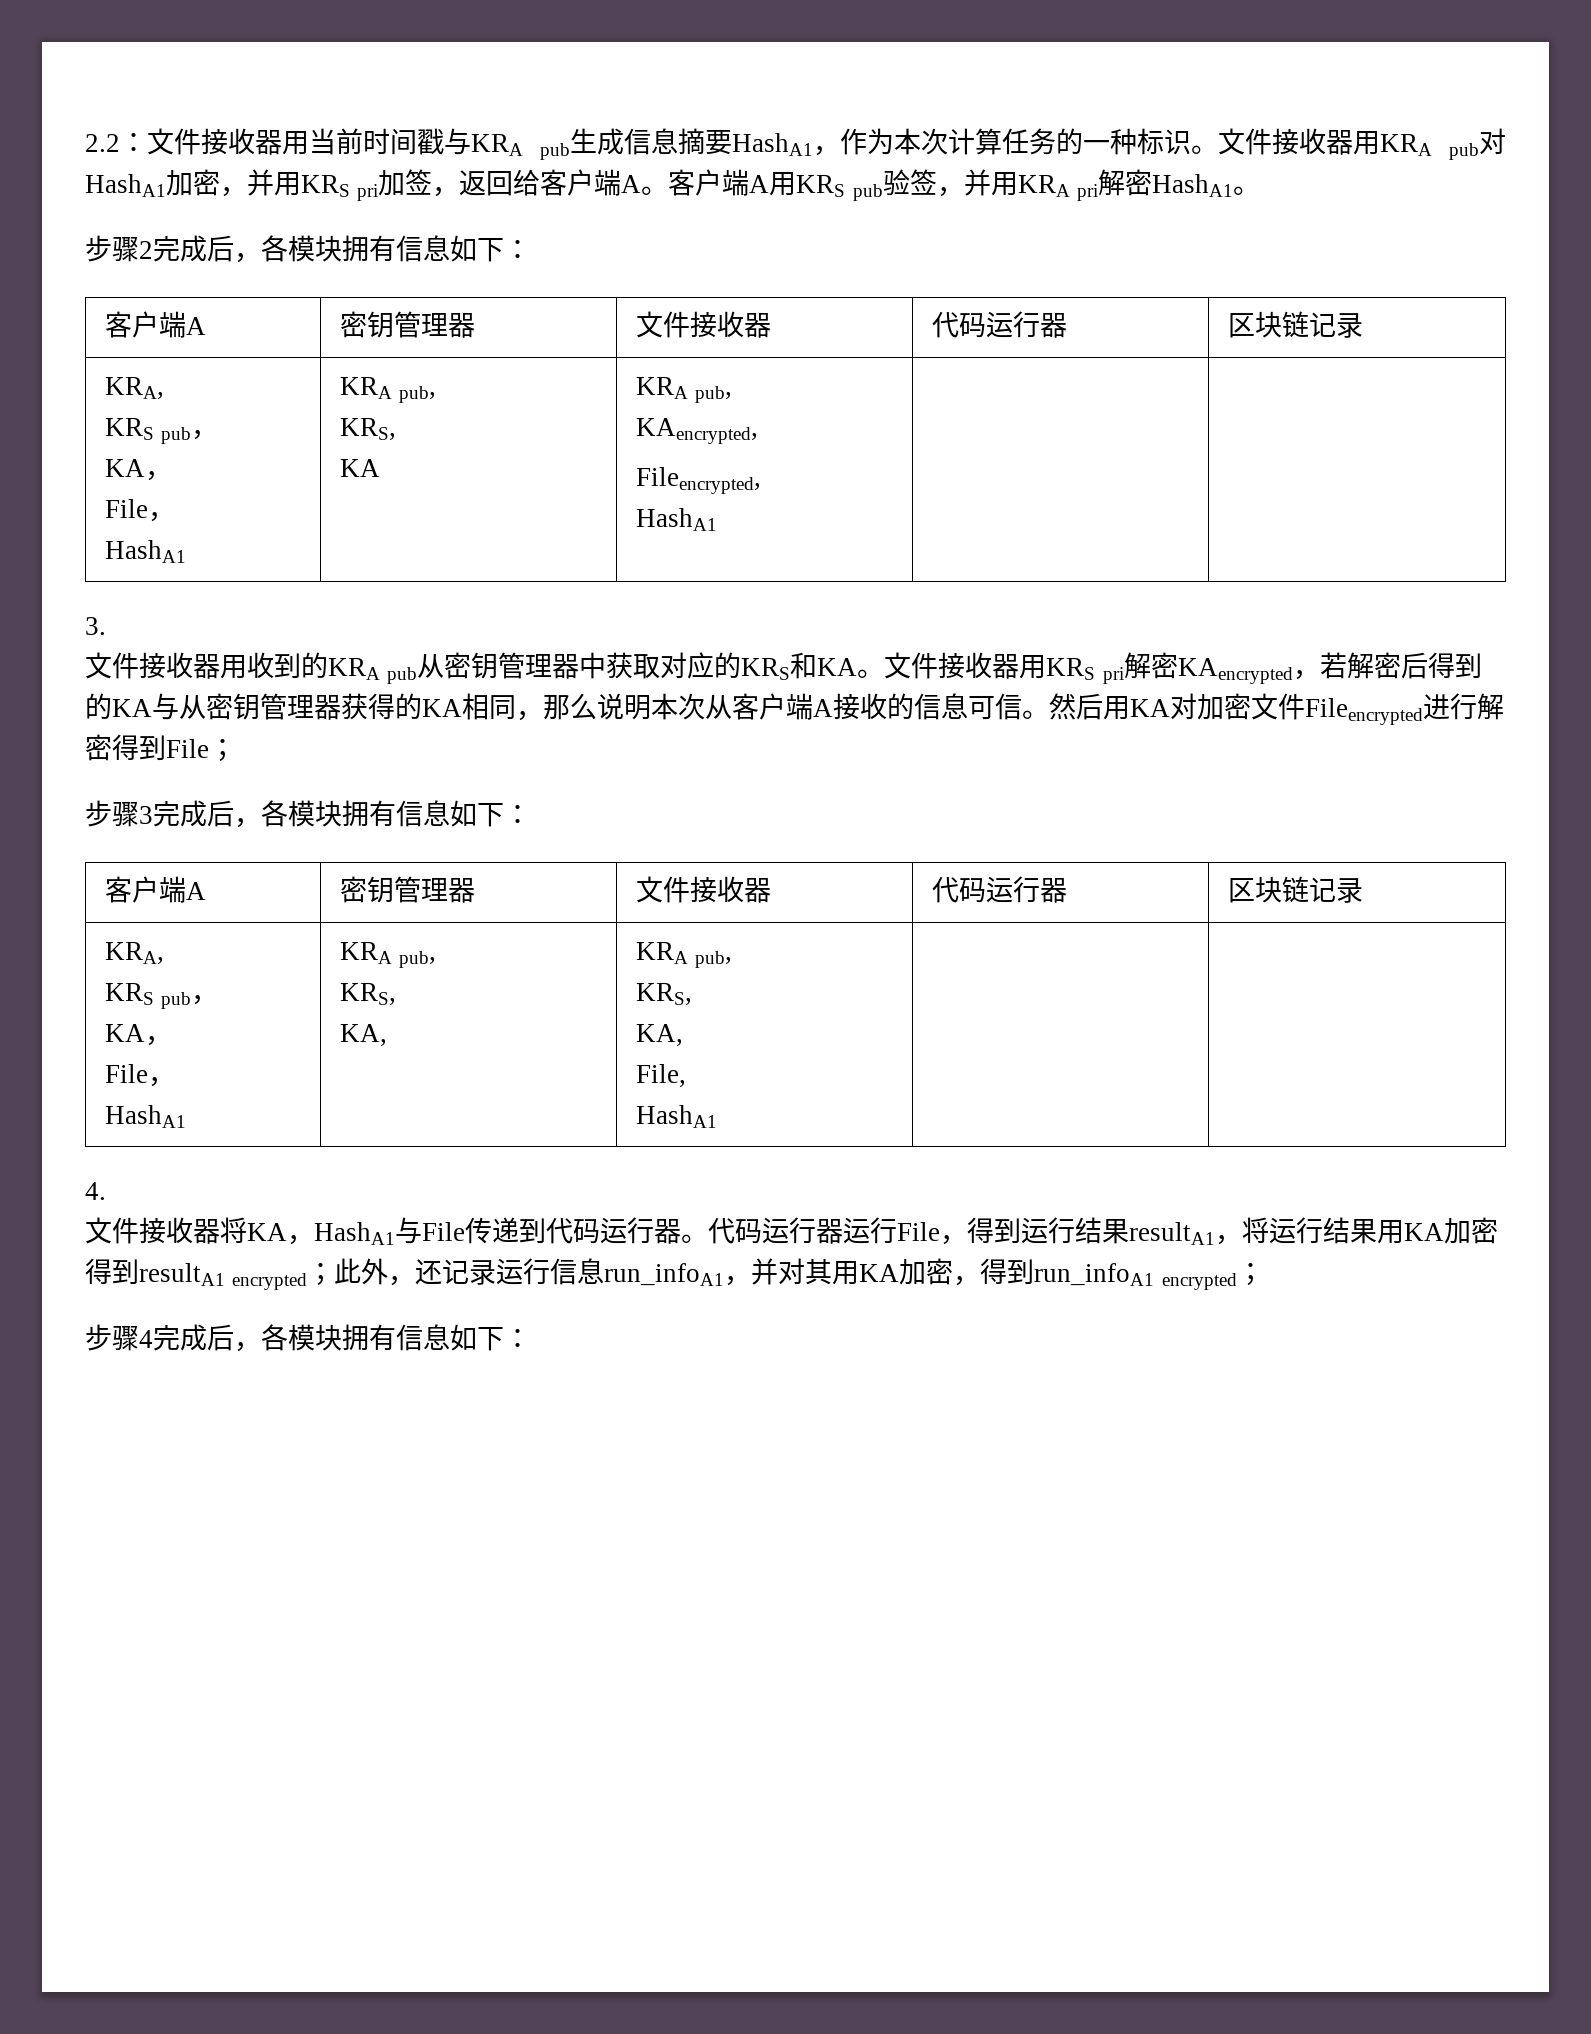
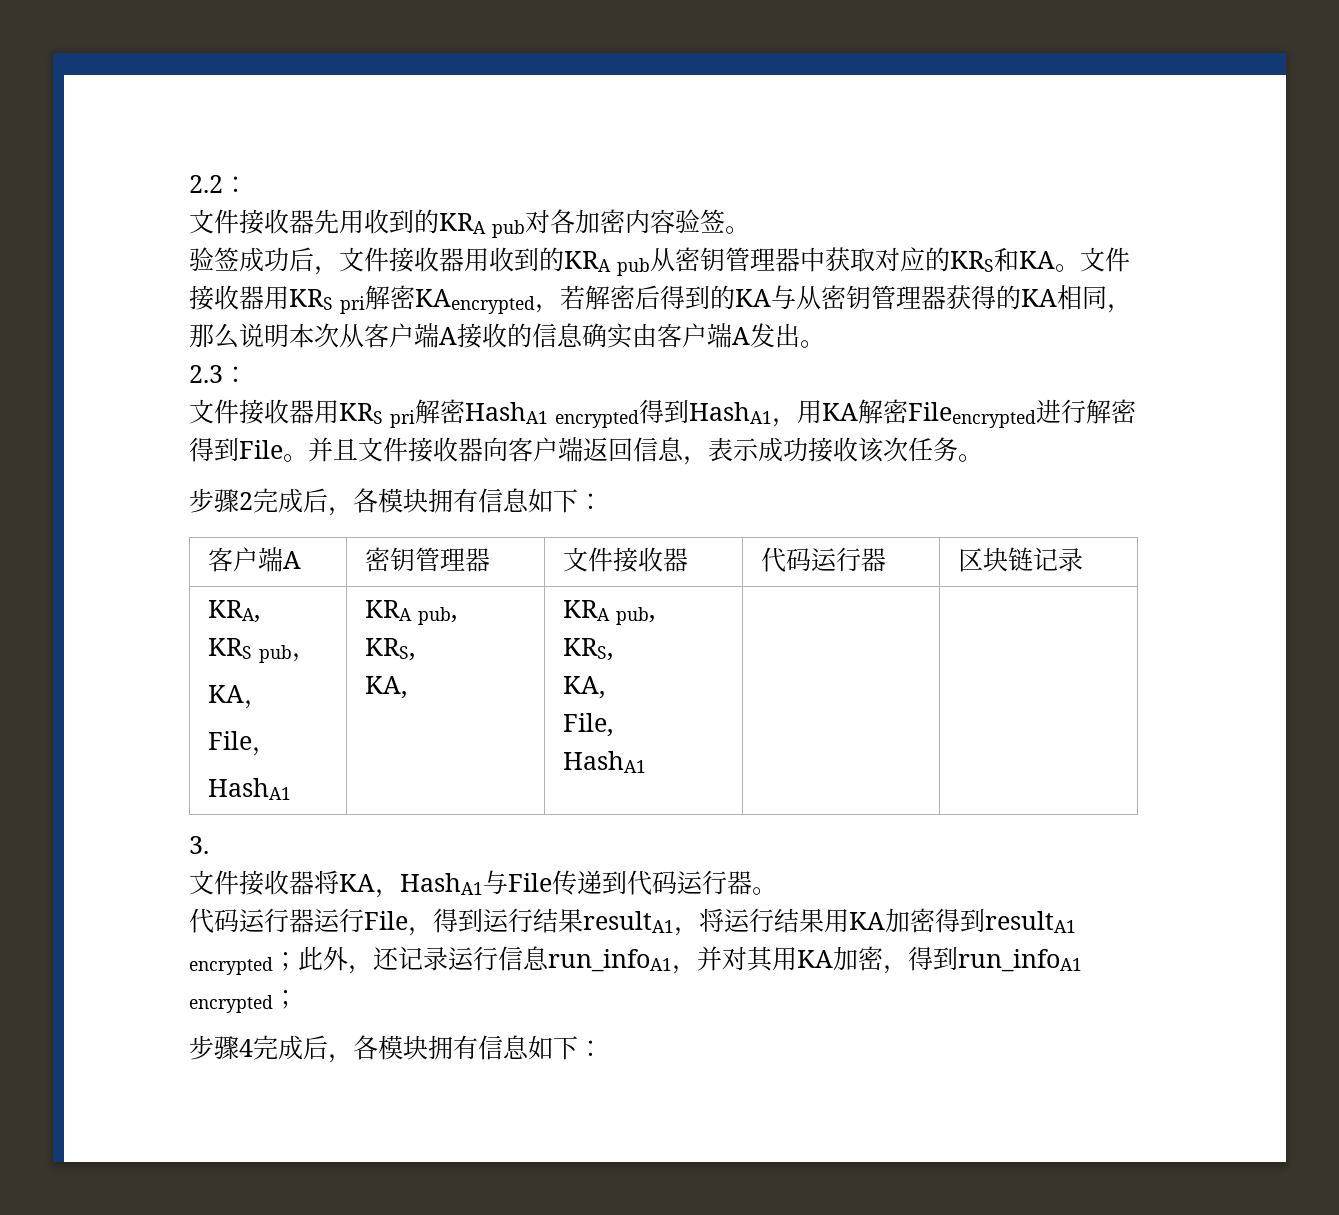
- 2.2：文件接收器用当前时间戳与KRA pub生成信息摘要HashA1，作为本次计算任务的一种标识。文件接收器用KRA pub对HashA1加密，并用KRS pri加签，返回给客户端A。客户端A用KRS pub验签，并用KRA pri解密HashA1。
- 步骤2完成后，各模块拥有信息如下：
- 客户端A | 密钥管理器 | 文件接收器 | 代码运行器 | 区块链记录
- KRA,
- KRS pub，
- KA，
- File，
- HashA1 | KRA pub,
- KRS,
- KA | KRA pub,
- KAencrypted,
- Fileencrypted,
- HashA1 | |
- 3.
- 文件接收器用收到的KRA pub从密钥管理器中获取对应的KRS和KA。
+ 2.2：
+ 文件接收器先用收到的KRA pub对各加密内容验签。
+ 验签成功后，文件接收器用收到的KRA pub从密钥管理器中获取对应的KRS和KA。
- 文件接收器用KRS pri解密KAencrypted，若解密后得到的KA与从密钥管理器获得的KA相同，那么说明本次从客户端A接收的信息可信。然后用KA对加密文件Fileencrypted进行解密得到File；
- 步骤3完成后，各模块拥有信息如下：
+ 文件接收器用KRS pri解密KAencrypted，若解密后得到的KA与从密钥管理器获得的KA相同，那么说明本次从客户端A接收的信息确实由客户端A发出。
+ 2.3：
+ 文件接收器用KRS pri解密HashA1 encrypted得到HashA1，用KA解密Fileencrypted进行解密得到File。并且文件接收器向客户端返回信息，表示成功接收该次任务。
+ 步骤2完成后，各模块拥有信息如下：
- 4.
+ 3.
- 文件接收器将KA，HashA1与File传递到代码运行器。代码运行器运行File，得到运行结果resultA1，将运行结果用KA加密得到resultA1 encrypted；此外，还记录运行信息run_infoA1，并对其用KA加密，得到run_infoA1 encrypted；
+ 文件接收器将KA，HashA1与File传递到代码运行器。
+ 代码运行器运行File，得到运行结果resultA1，将运行结果用KA加密得到resultA1 encrypted；此外，还记录运行信息run_infoA1，并对其用KA加密，得到run_infoA1 encrypted；

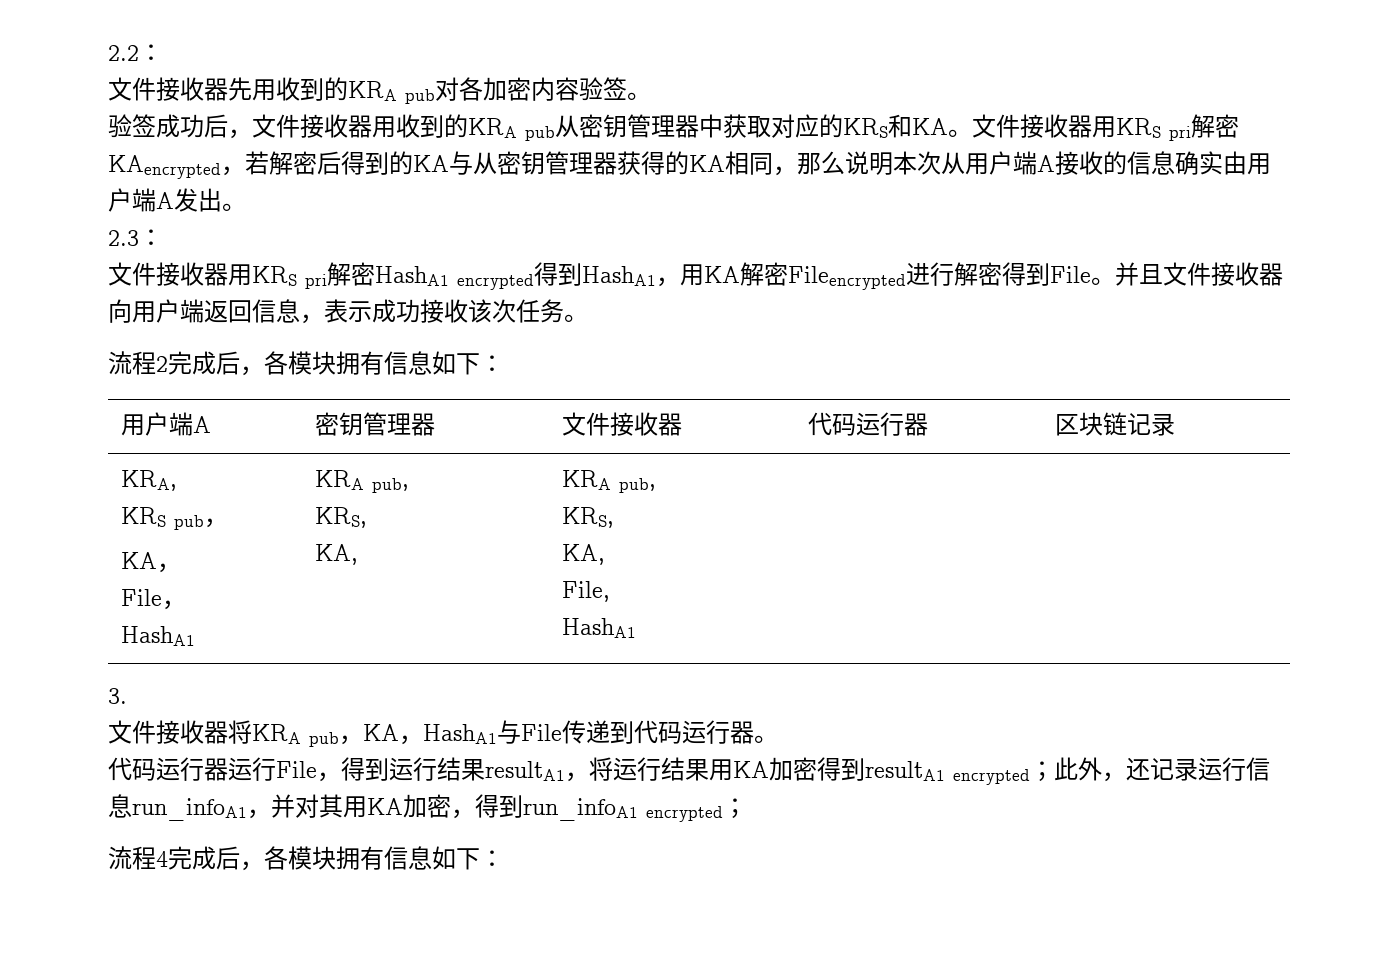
- 文件接收器用KRS pri解密KAencrypted，若解密后得到的KA与从密钥管理器获得的KA相同，那么说明本次从客户端A接收的信息确实由客户端A发出。
+ 文件接收器用KRS pri解密KAencrypted，若解密后得到的KA与从密钥管理器获得的KA相同，那么说明本次从用户端A接收的信息确实由用户端A发出。
- 并且文件接收器向客户端返回信息，表示成功接收该次任务。
+ 并且文件接收器向用户端返回信息，表示成功接收该次任务。
- 步骤2完成后，各模块拥有信息如下：
+ 流程2完成后，各模块拥有信息如下：
- 客户端A | 密钥管理器 | 文件接收器 | 代码运行器 | 区块链记录
+ 用户端A | 密钥管理器 | 文件接收器 | 代码运行器 | 区块链记录
- 文件接收器将KA，HashA1与File传递到代码运行器。
+ 文件接收器将KRA pub，KA，HashA1与File传递到代码运行器。
- 步骤4完成后，各模块拥有信息如下：
+ 流程4完成后，各模块拥有信息如下：

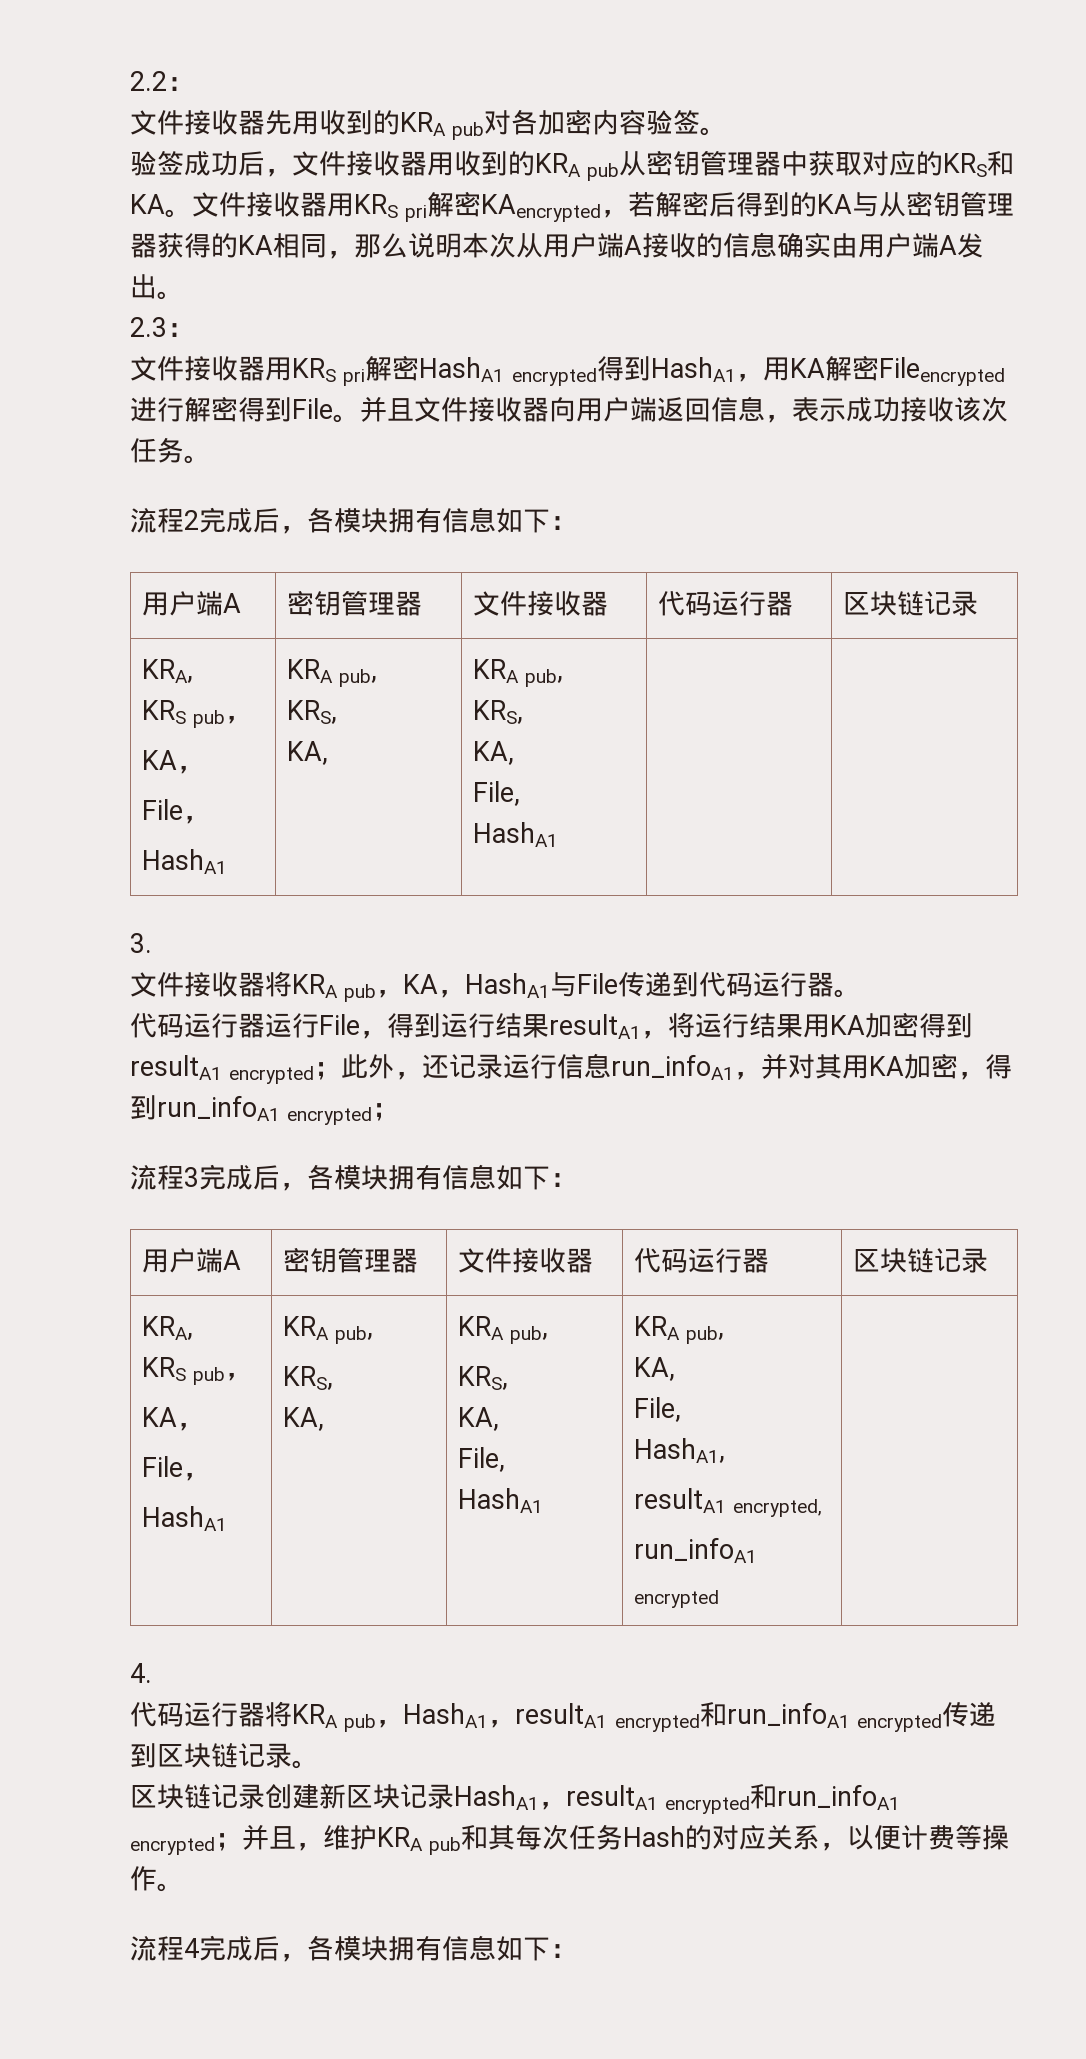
+ 流程3完成后，各模块拥有信息如下：
+ 用户端A | 密钥管理器 | 文件接收器 | 代码运行器 | 区块链记录
+ KRA,
+ KRS pub，
+ KA，
+ File，
+ HashA1 | KRA pub,
+ KRS,
+ KA, | KRA pub,
+ KRS,
+ KA,
+ File,
+ HashA1 | KRA pub,
+ KA,
+ File,
+ HashA1,
+ resultA1 encrypted,
+ run_infoA1 encrypted |
+ 4.
+ 代码运行器将KRA pub，HashA1，resultA1 encrypted和run_infoA1 encrypted传递到区块链记录。
+ 区块链记录创建新区块记录HashA1，resultA1 encrypted和run_infoA1 encrypted；并且，维护KRA pub和其每次任务Hash的对应关系，以便计费等操作。

